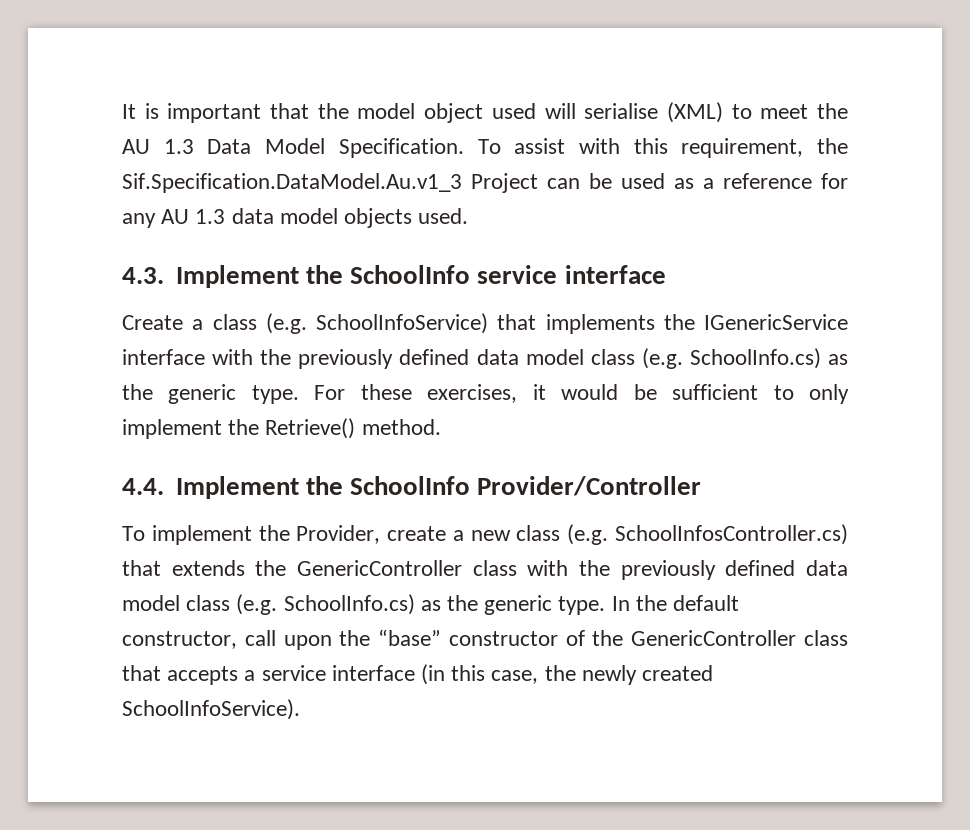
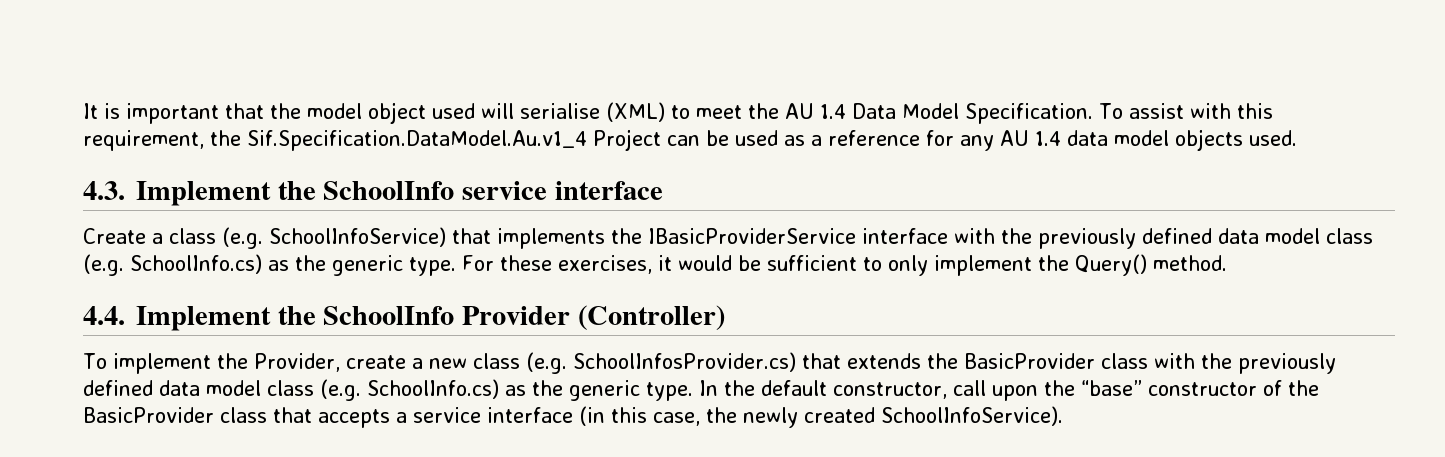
- It is important that the model object used will serialise (XML) to meet the AU 1.3 Data Model Specification.
+ It is important that the model object used will serialise (XML) to meet the AU 1.4 Data Model Specification.
- To assist with this requirement, the Sif.Specification.DataModel.Au.v1_3 Project can be used as a reference for any AU 1.3 data model objects used.
+ To assist with this requirement, the Sif.Specification.DataModel.Au.v1_4 Project can be used as a reference for any AU 1.4 data model objects used.
- Create a class (e.g. SchoolInfoService) that implements the IGenericService interface with the previously defined data model class (e.g. SchoolInfo.cs) as the generic type.
+ Create a class (e.g. SchoolInfoService) that implements the IBasicProviderService interface with the previously defined data model class (e.g. SchoolInfo.cs) as the generic type.
- For these exercises, it would be sufficient to only implement the Retrieve() method.
+ For these exercises, it would be sufficient to only implement the Query() method.
- 4.4. Implement the SchoolInfo Provider/Controller
+ 4.4. Implement the SchoolInfo Provider (Controller)
- To implement the Provider, create a new class (e.g. SchoolInfosController.cs) that extends the GenericController class with the previously defined data model class (e.g. SchoolInfo.cs) as the generic type.
+ To implement the Provider, create a new class (e.g. SchoolInfosProvider.cs) that extends the BasicProvider class with the previously defined data model class (e.g. SchoolInfo.cs) as the generic type.
- In the default constructor, call upon the “base” constructor of the GenericController class that accepts a service interface (in this case, the newly created SchoolInfoService).
+ In the default constructor, call upon the “base” constructor of the BasicProvider class that accepts a service interface (in this case, the newly created SchoolInfoService).

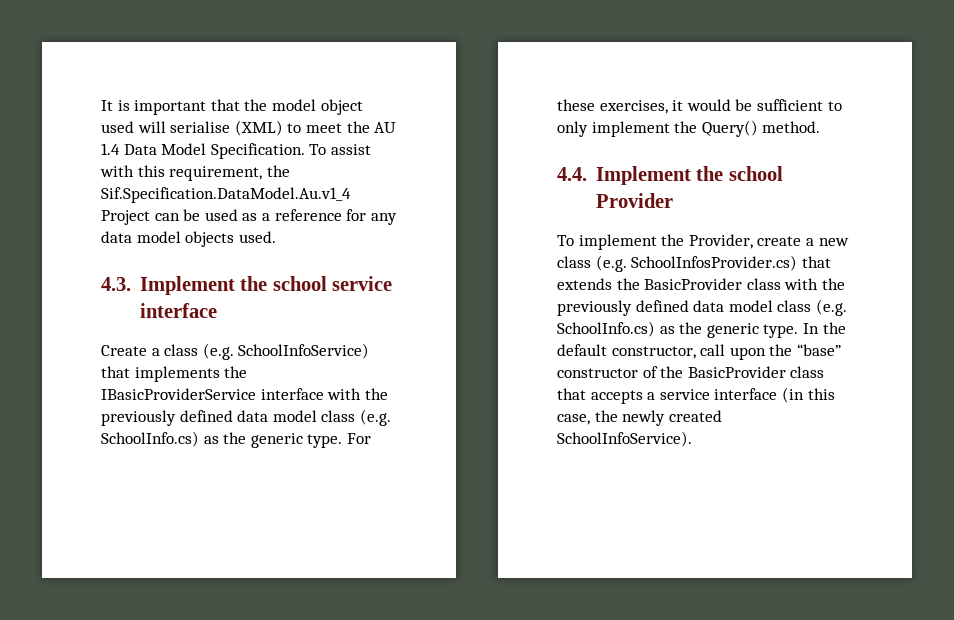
- To assist with this requirement, the Sif.Specification.DataModel.Au.v1_4 Project can be used as a reference for any AU 1.4 data model objects used.
+ To assist with this requirement, the Sif.Specification.DataModel.Au.v1_4 Project can be used as a reference for any data model objects used.
- 4.3. Implement the SchoolInfo service interface
+ 4.3. Implement the school service interface
- 4.4. Implement the SchoolInfo Provider (Controller)
+ 4.4. Implement the school Provider

